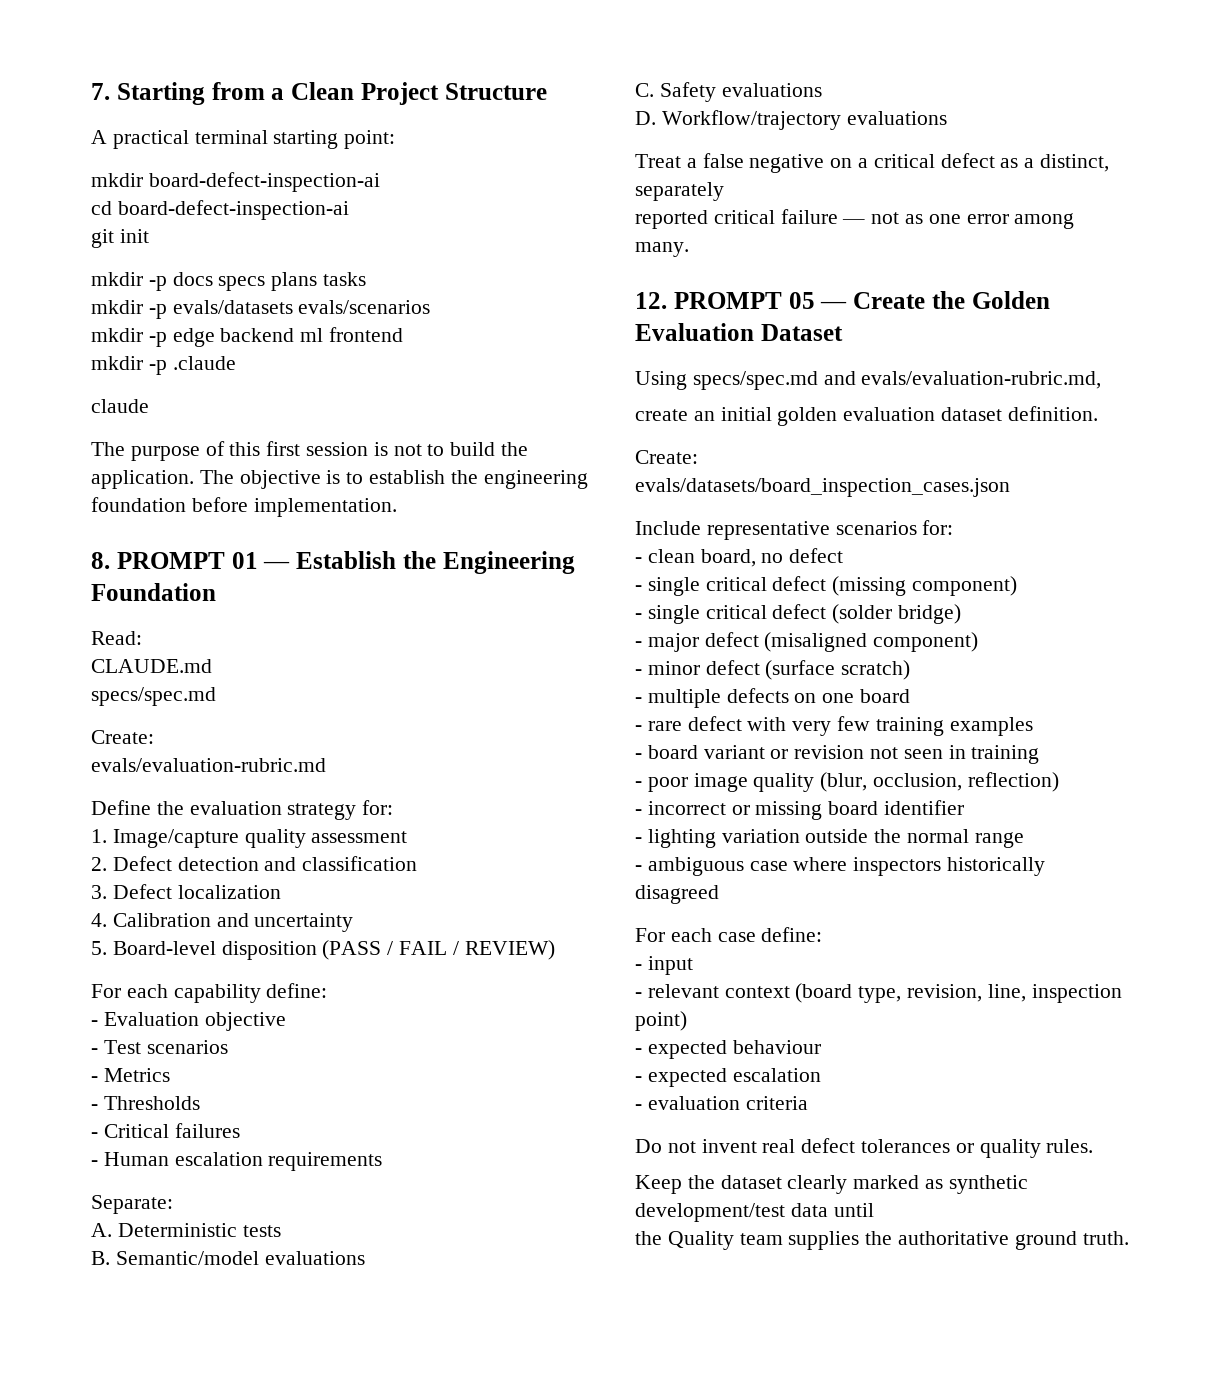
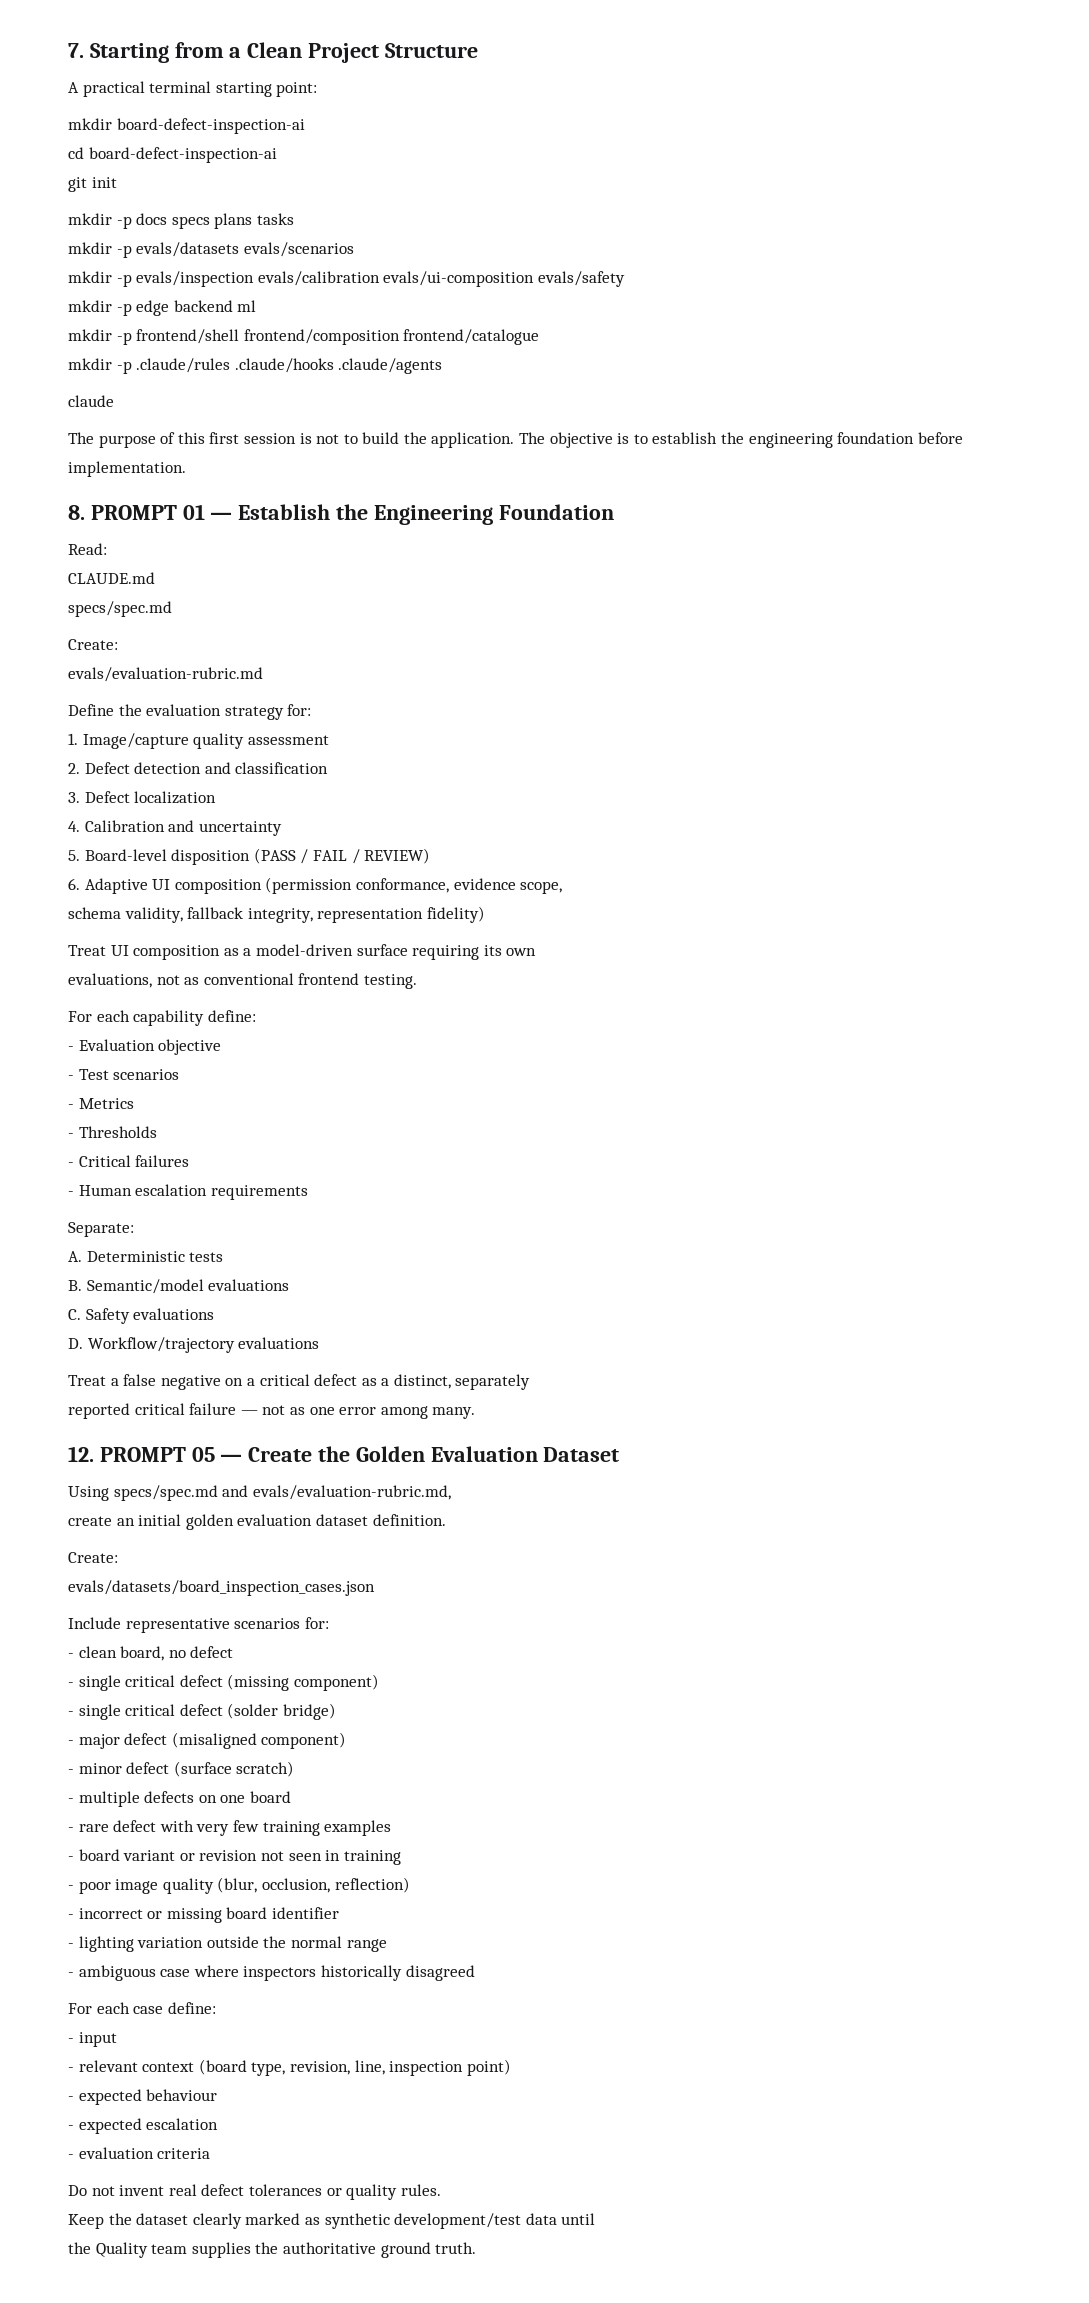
+ mkdir -p evals/inspection evals/calibration evals/ui-composition evals/safety
- mkdir -p edge backend ml frontend
- mkdir -p .claude
+ mkdir -p edge backend ml
+ mkdir -p frontend/shell frontend/composition frontend/catalogue
+ mkdir -p .claude/rules .claude/hooks .claude/agents
+ 6. Adaptive UI composition (permission conformance, evidence scope,
+ schema validity, fallback integrity, representation fidelity)
+ Treat UI composition as a model-driven surface requiring its own
+ evaluations, not as conventional frontend testing.

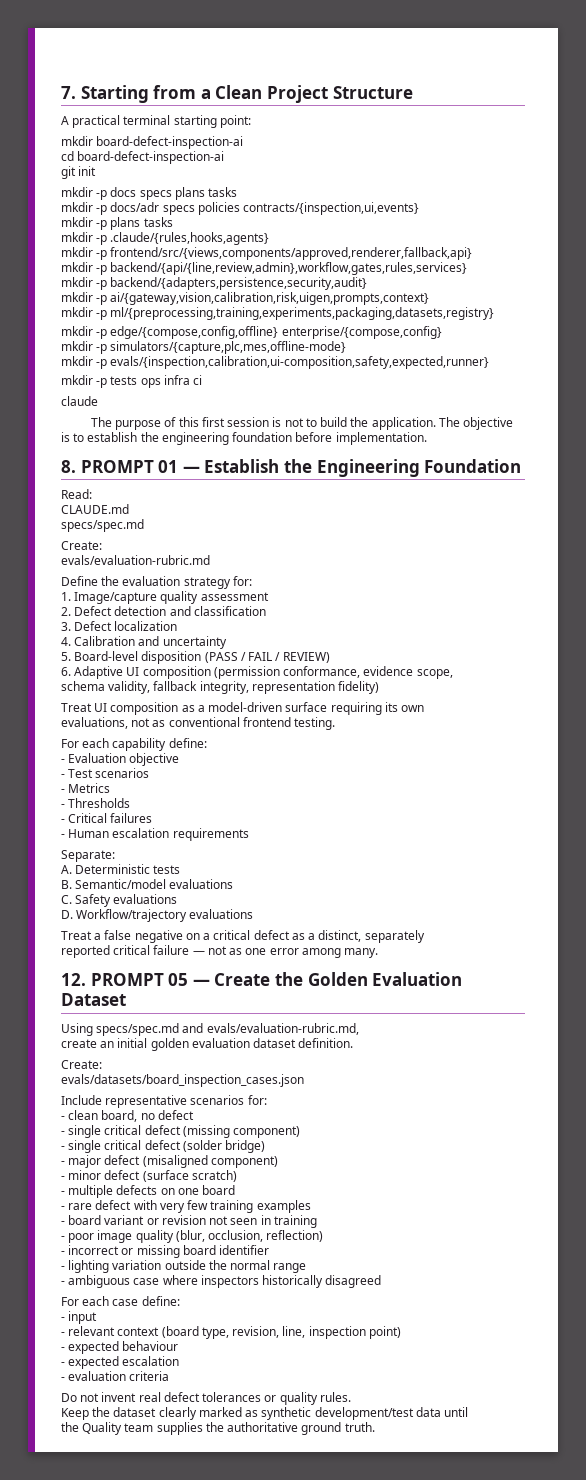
- mkdir -p evals/datasets evals/scenarios
- mkdir -p evals/inspection evals/calibration evals/ui-composition evals/safety
- mkdir -p edge backend ml
- mkdir -p frontend/shell frontend/composition frontend/catalogue
- mkdir -p .claude/rules .claude/hooks .claude/agents
+ mkdir -p docs/adr specs policies contracts/{inspection,ui,events}
+ mkdir -p plans tasks
+ mkdir -p .claude/{rules,hooks,agents}
+ mkdir -p frontend/src/{views,components/approved,renderer,fallback,api}
+ mkdir -p backend/{api/{line,review,admin},workflow,gates,rules,services}
+ mkdir -p backend/{adapters,persistence,security,audit}
+ mkdir -p ai/{gateway,vision,calibration,risk,uigen,prompts,context}
+ mkdir -p ml/{preprocessing,training,experiments,packaging,datasets,registry}
+ mkdir -p edge/{compose,config,offline} enterprise/{compose,config}
+ mkdir -p simulators/{capture,plc,mes,offline-mode}
+ mkdir -p evals/{inspection,calibration,ui-composition,safety,expected,runner}
+ mkdir -p tests ops infra ci

